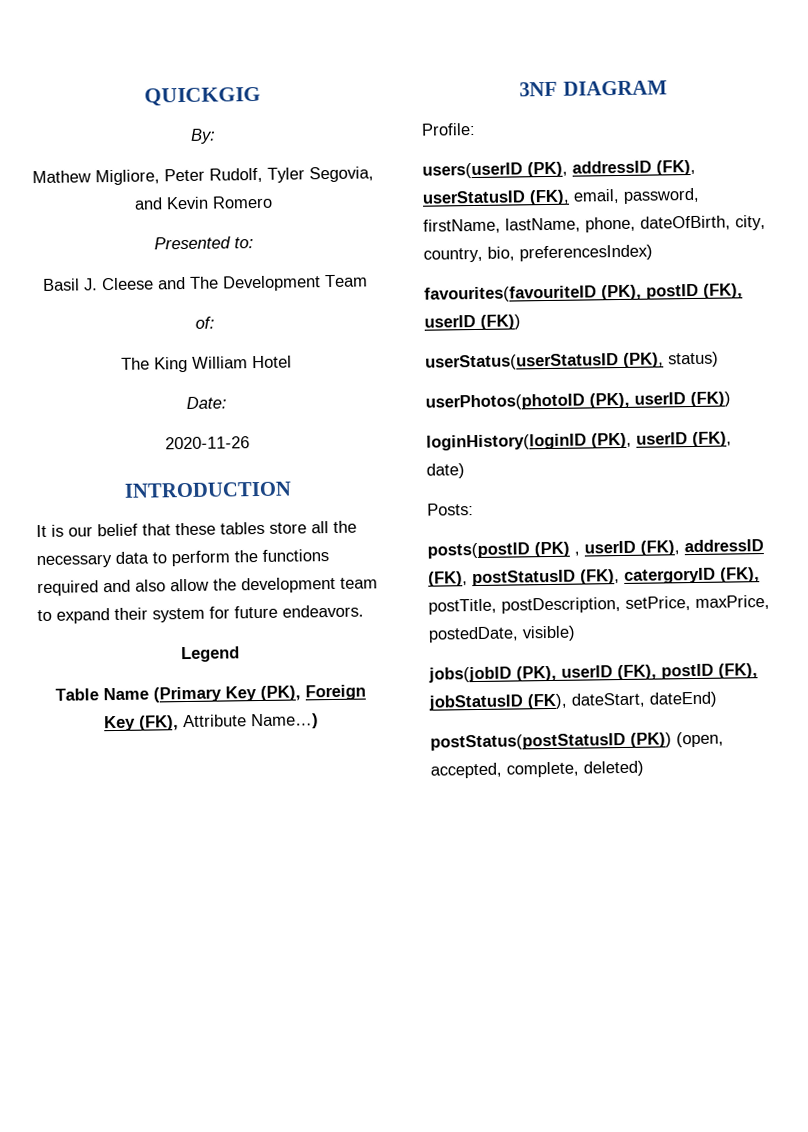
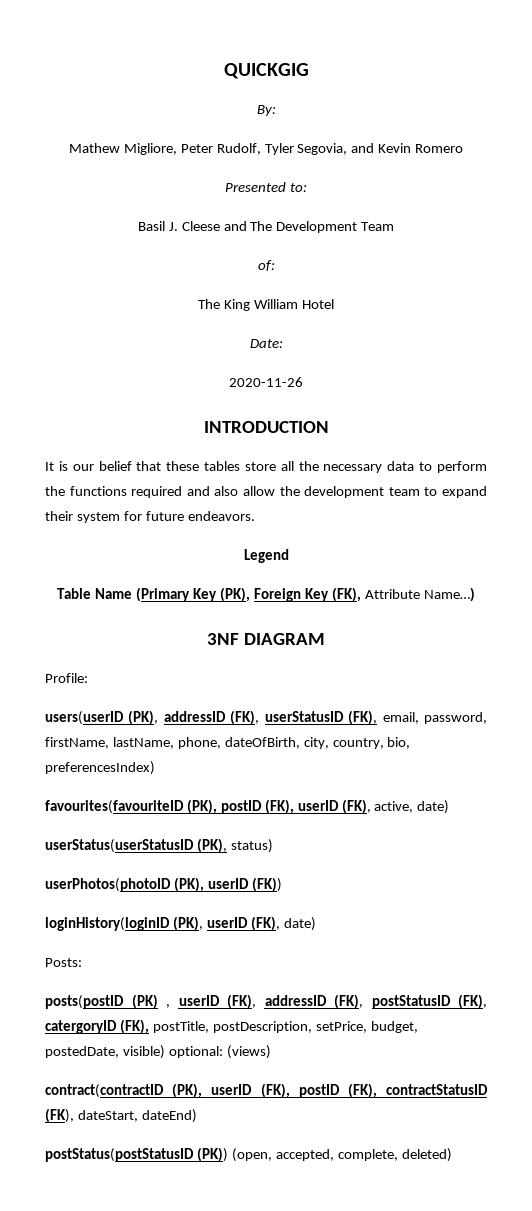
- favourites(favouriteID (PK), postID (FK), userID (FK))
+ favourites(favouriteID (PK), postID (FK), userID (FK), active, date)
- posts(postID (PK) , userID (FK), addressID (FK), postStatusID (FK), catergoryID (FK), postTitle, postDescription, setPrice, maxPrice, postedDate, visible)
- jobs(jobID (PK), userID (FK), postID (FK), jobStatusID (FK), dateStart, dateEnd)
+ posts(postID (PK) , userID (FK), addressID (FK), postStatusID (FK), catergoryID (FK), postTitle, postDescription, setPrice, budget, postedDate, visible) optional: (views)
+ contract(contractID (PK), userID (FK), postID (FK), contractStatusID (FK), dateStart, dateEnd)

